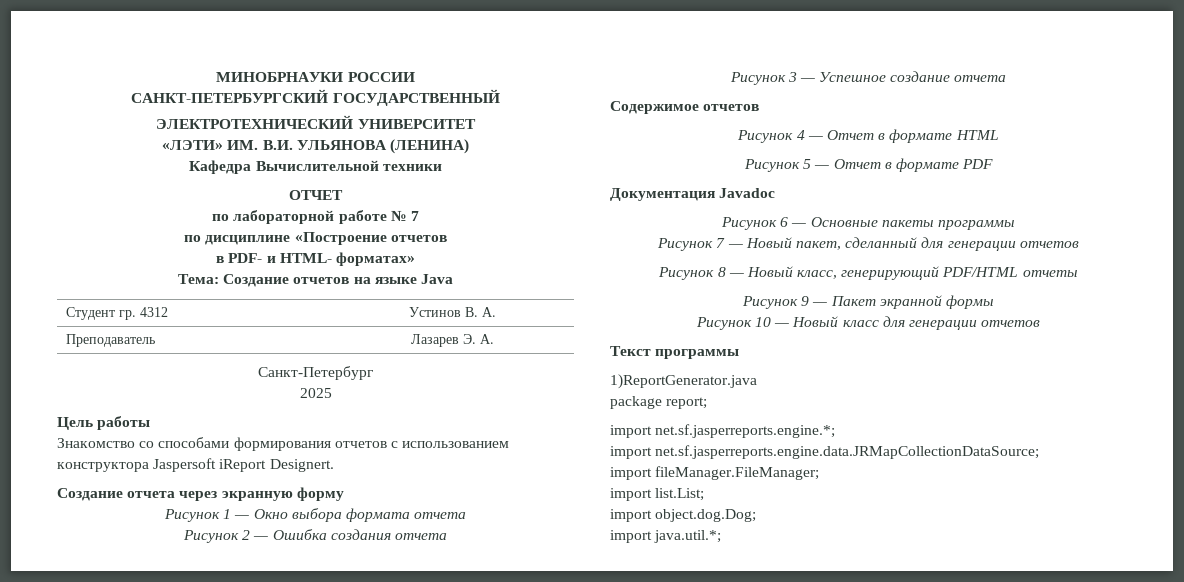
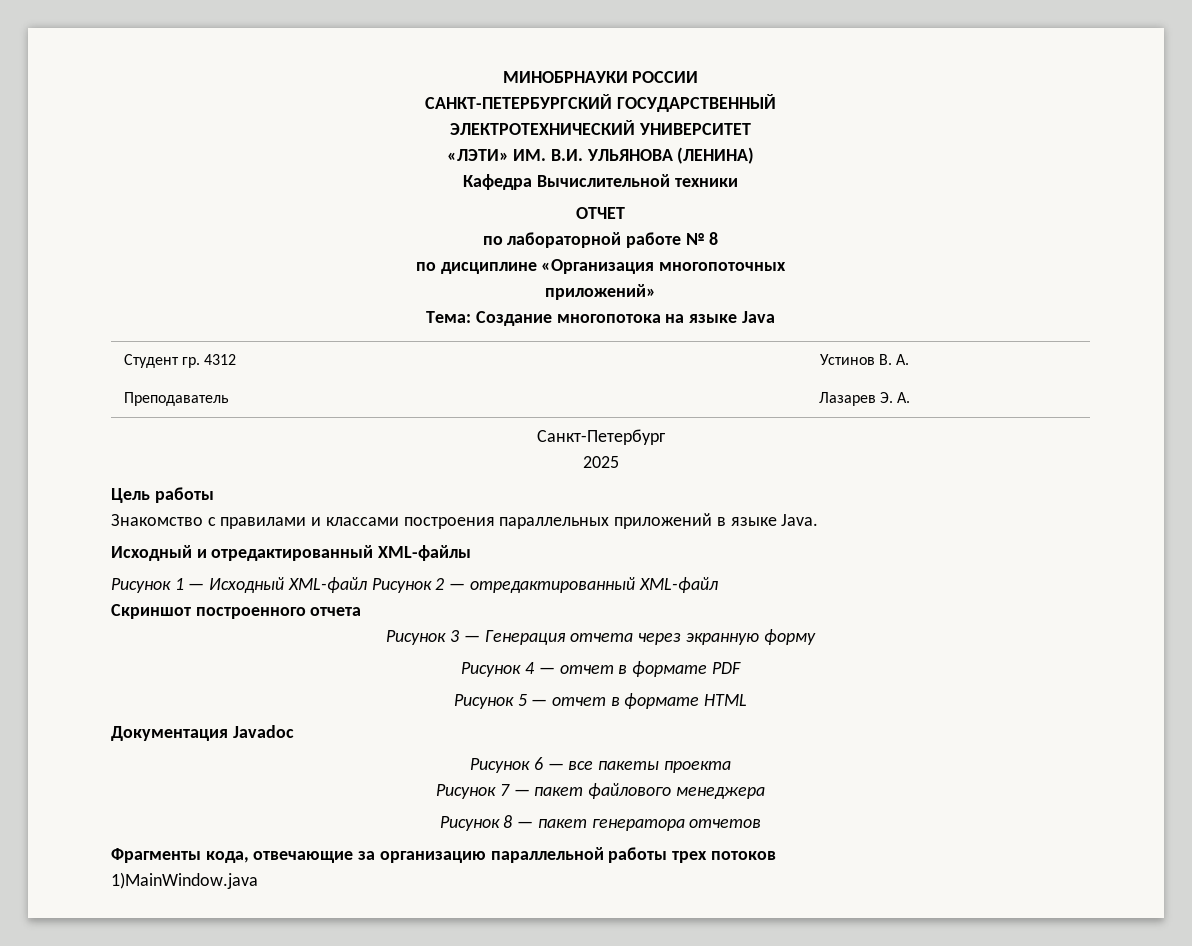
- по лабораторной работе № 7
+ по лабораторной работе № 8
- по дисциплине «Построение отчетов
- в PDF- и HTML- форматах»
+ по дисциплине «Организация многопоточных
+ приложений»
- Тема: Создание отчетов на языке Java
+ Тема: Создание многопотока на языке Java
- Знакомство со способами формирования отчетов с использованием конструктора Jaspersoft iReport Designert.
- Создание отчета через экранную форму
- Рисунок 1 — Окно выбора формата отчета
- Рисунок 2 — Ошибка создания отчета
- Рисунок 3 — Успешное создание отчета
- Содержимое отчетов
+ Знакомство с правилами и классами построения параллельных приложений в языке Java.
+ Исходный и отредактированный XML-файлы
+ Рисунок 1 — Исходный XML-файл Рисунок 2 — отредактированный XML-файл
+ Скриншот построенного отчета
+ Рисунок 3 — Генерация отчета через экранную форму
- Рисунок 4 — Отчет в формате HTML
+ Рисунок 4 — отчет в формате PDF
- Рисунок 5 — Отчет в формате PDF
+ Рисунок 5 — отчет в формате HTML
- Рисунок 6 — Основные пакеты программы
+ Рисунок 6 — все пакеты проекта
- Рисунок 7 — Новый пакет, сделанный для генерации отчетов
- Рисунок 8 — Новый класс, генерирующий PDF/HTML отчеты
- Рисунок 9 — Пакет экранной формы
- Рисунок 10 — Новый класс для генерации отчетов
- Текст программы
- 1)ReportGenerator.java
- package report;
- import net.sf.jasperreports.engine.*;
- import net.sf.jasperreports.engine.data.JRMapCollectionDataSource;
- import fileManager.FileManager;
- import list.List;
- import object.dog.Dog;
- import java.util.*;
+ Рисунок 7 — пакет файлового менеджера
+ Рисунок 8 — пакет генератора отчетов
+ Фрагменты кода, отвечающие за организацию параллельной работы трех потоков
+ 1)MainWindow.java

